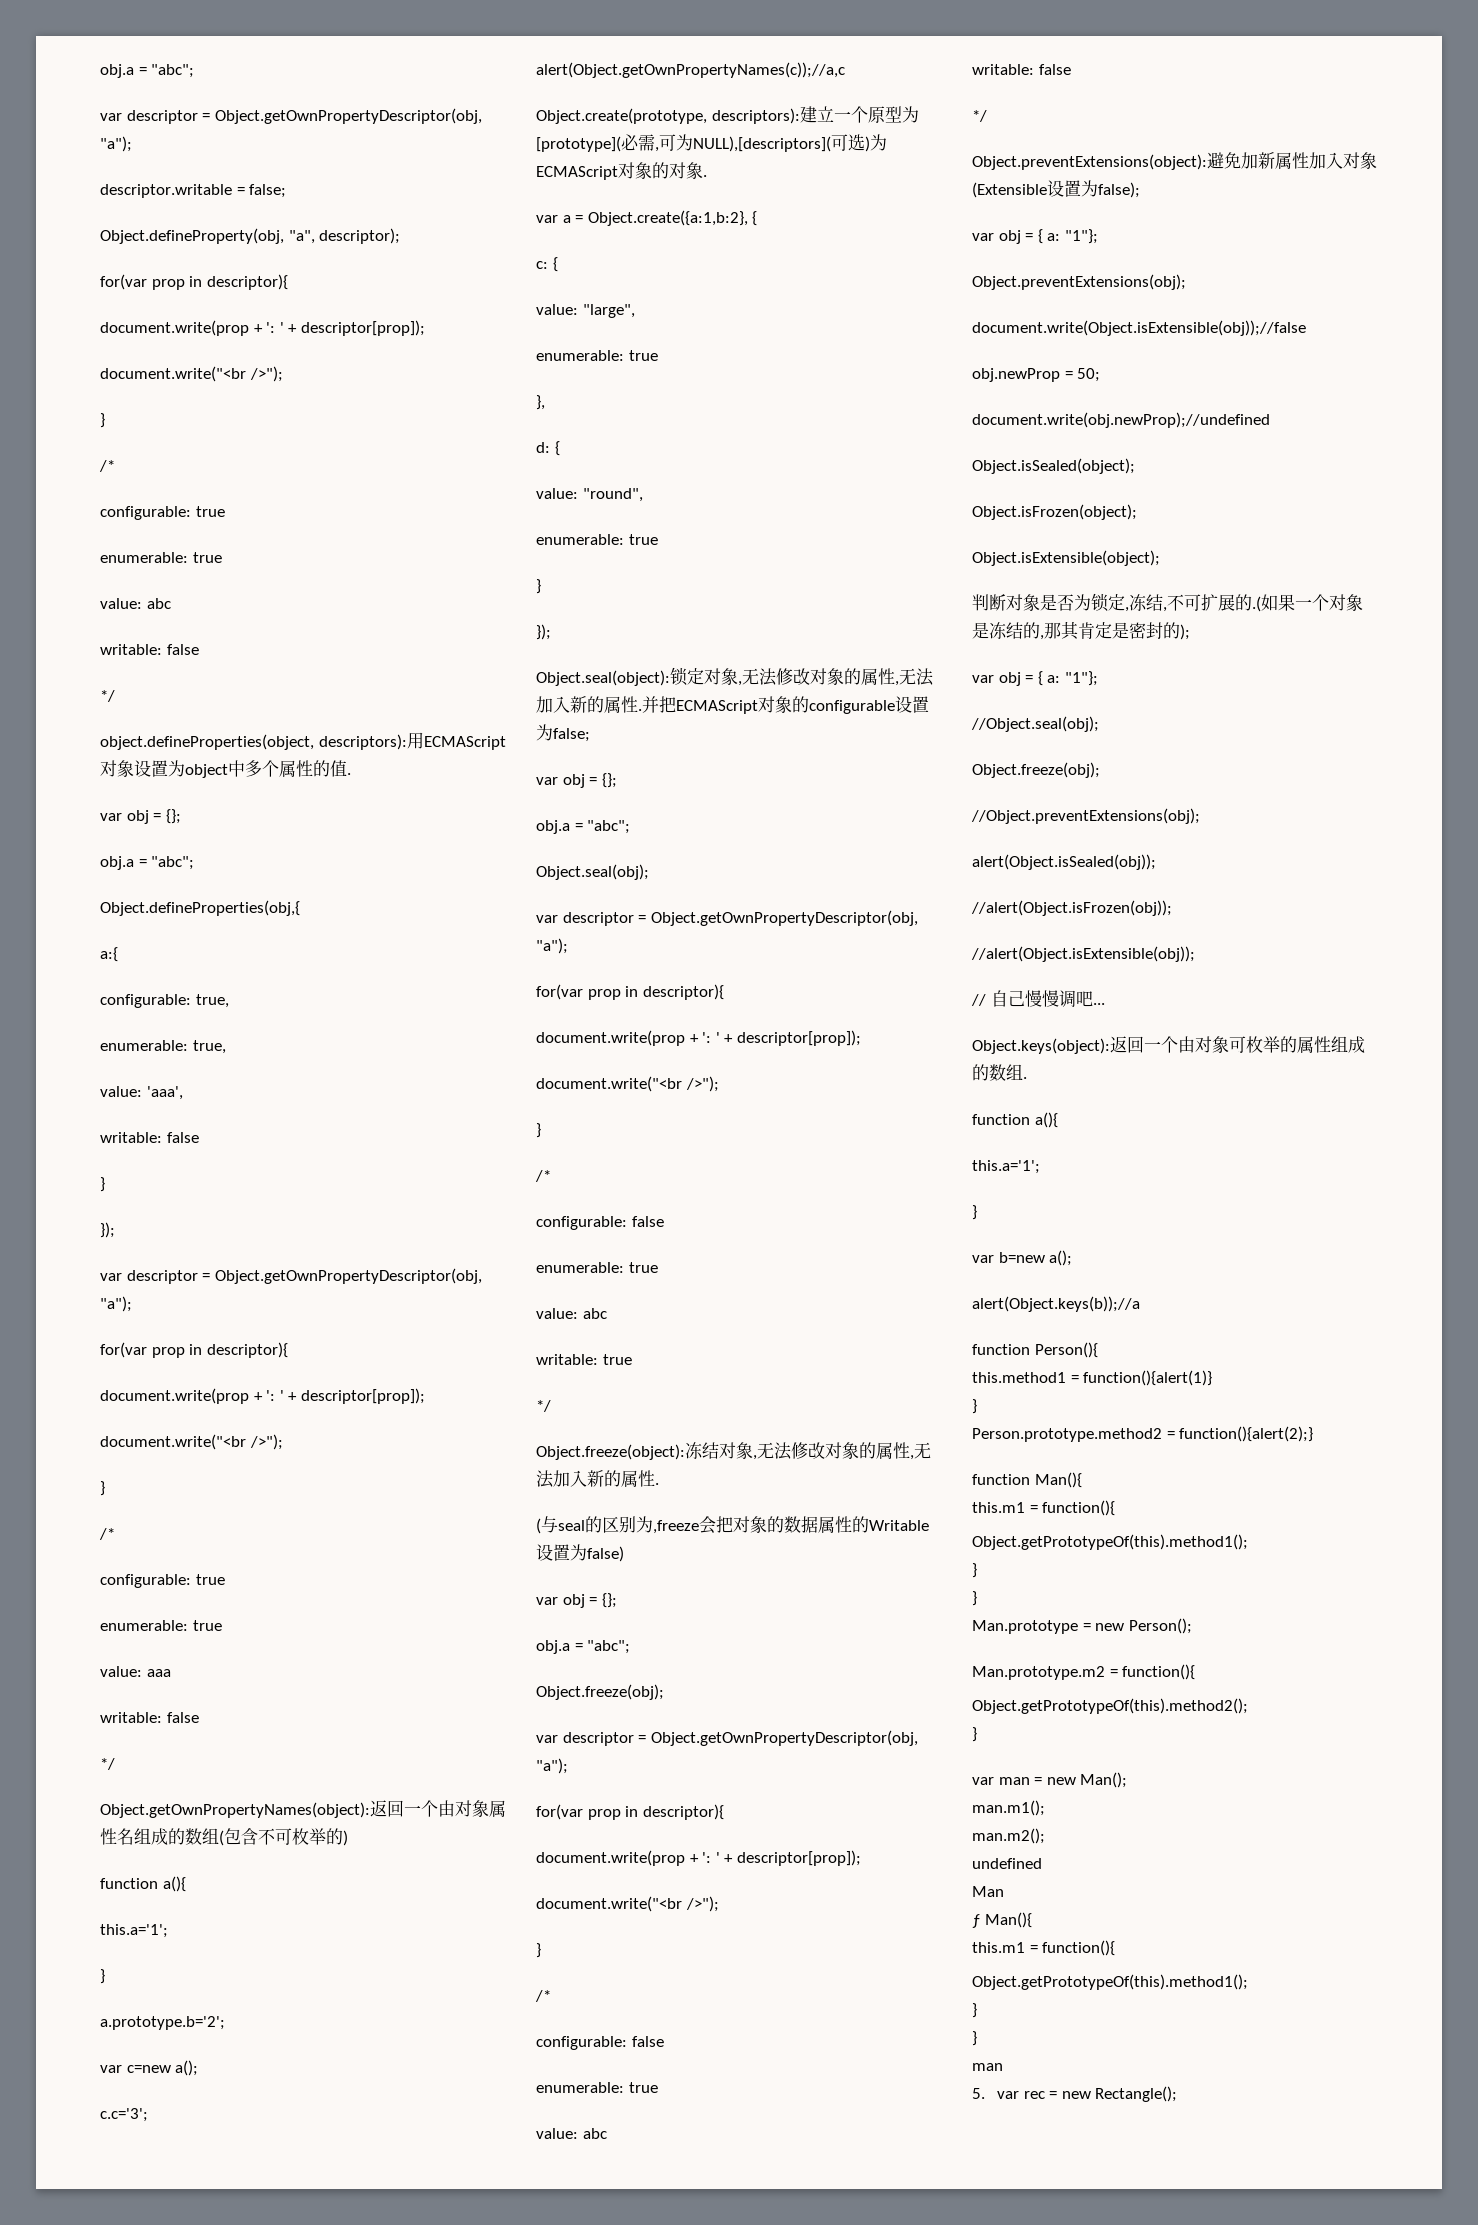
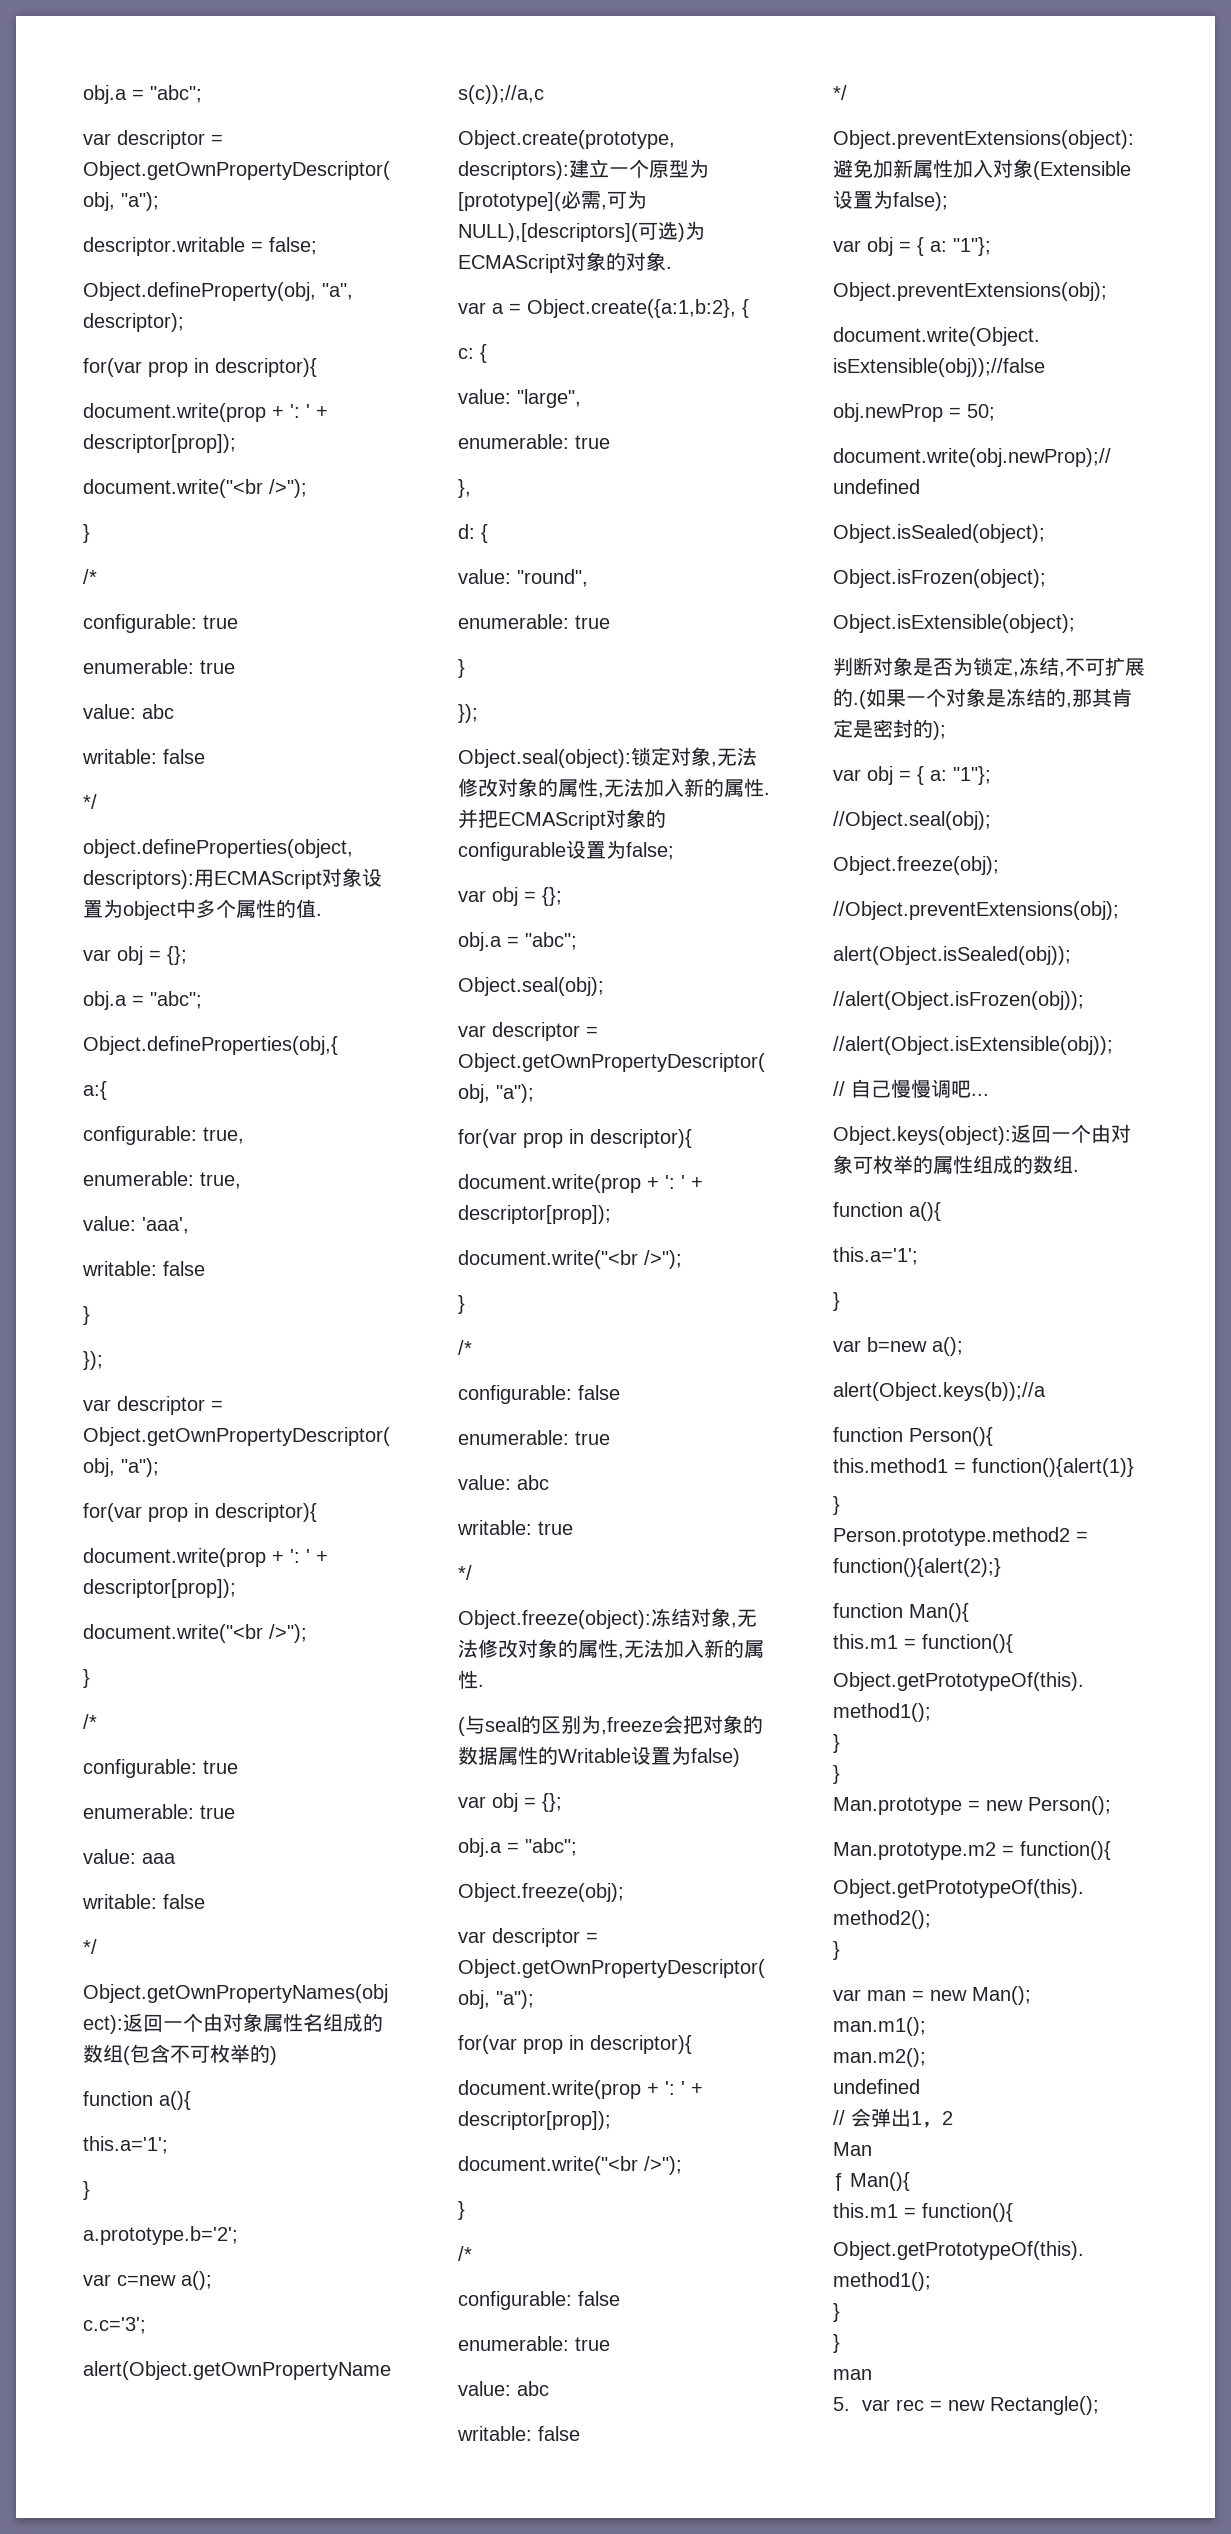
+ // 会弹出1，2

